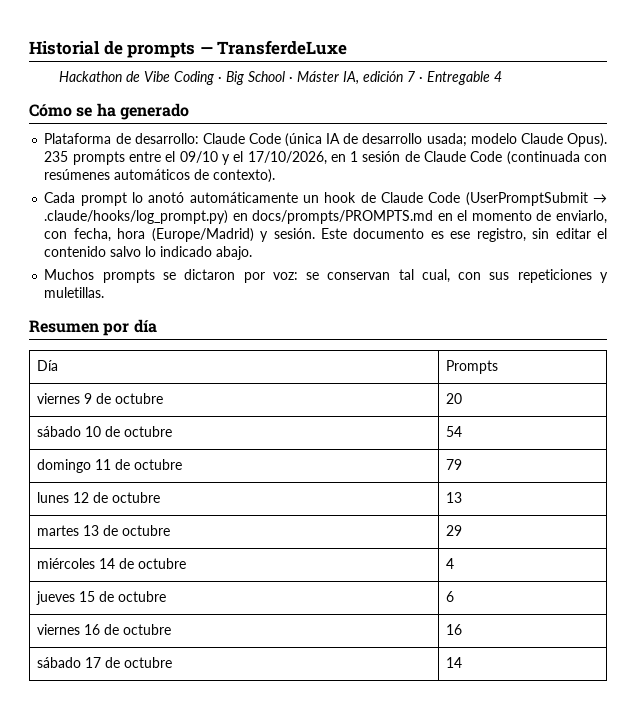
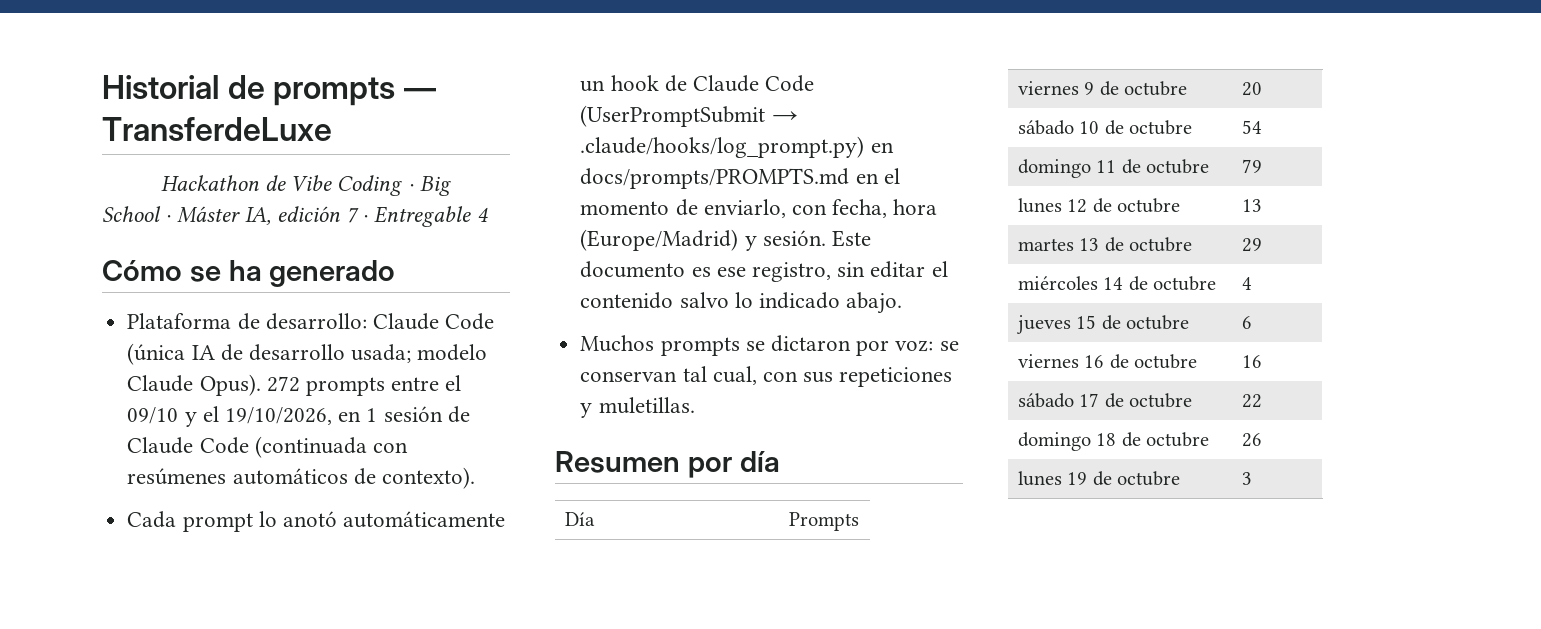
- 235 prompts entre el 09/10 y el 17/10/2026, en 1 sesión de Claude Code (continuada con resúmenes automáticos de contexto).
+ 272 prompts entre el 09/10 y el 19/10/2026, en 1 sesión de Claude Code (continuada con resúmenes automáticos de contexto).
- sábado 17 de octubre | 14
+ sábado 17 de octubre | 22
+ domingo 18 de octubre | 26
+ lunes 19 de octubre | 3

